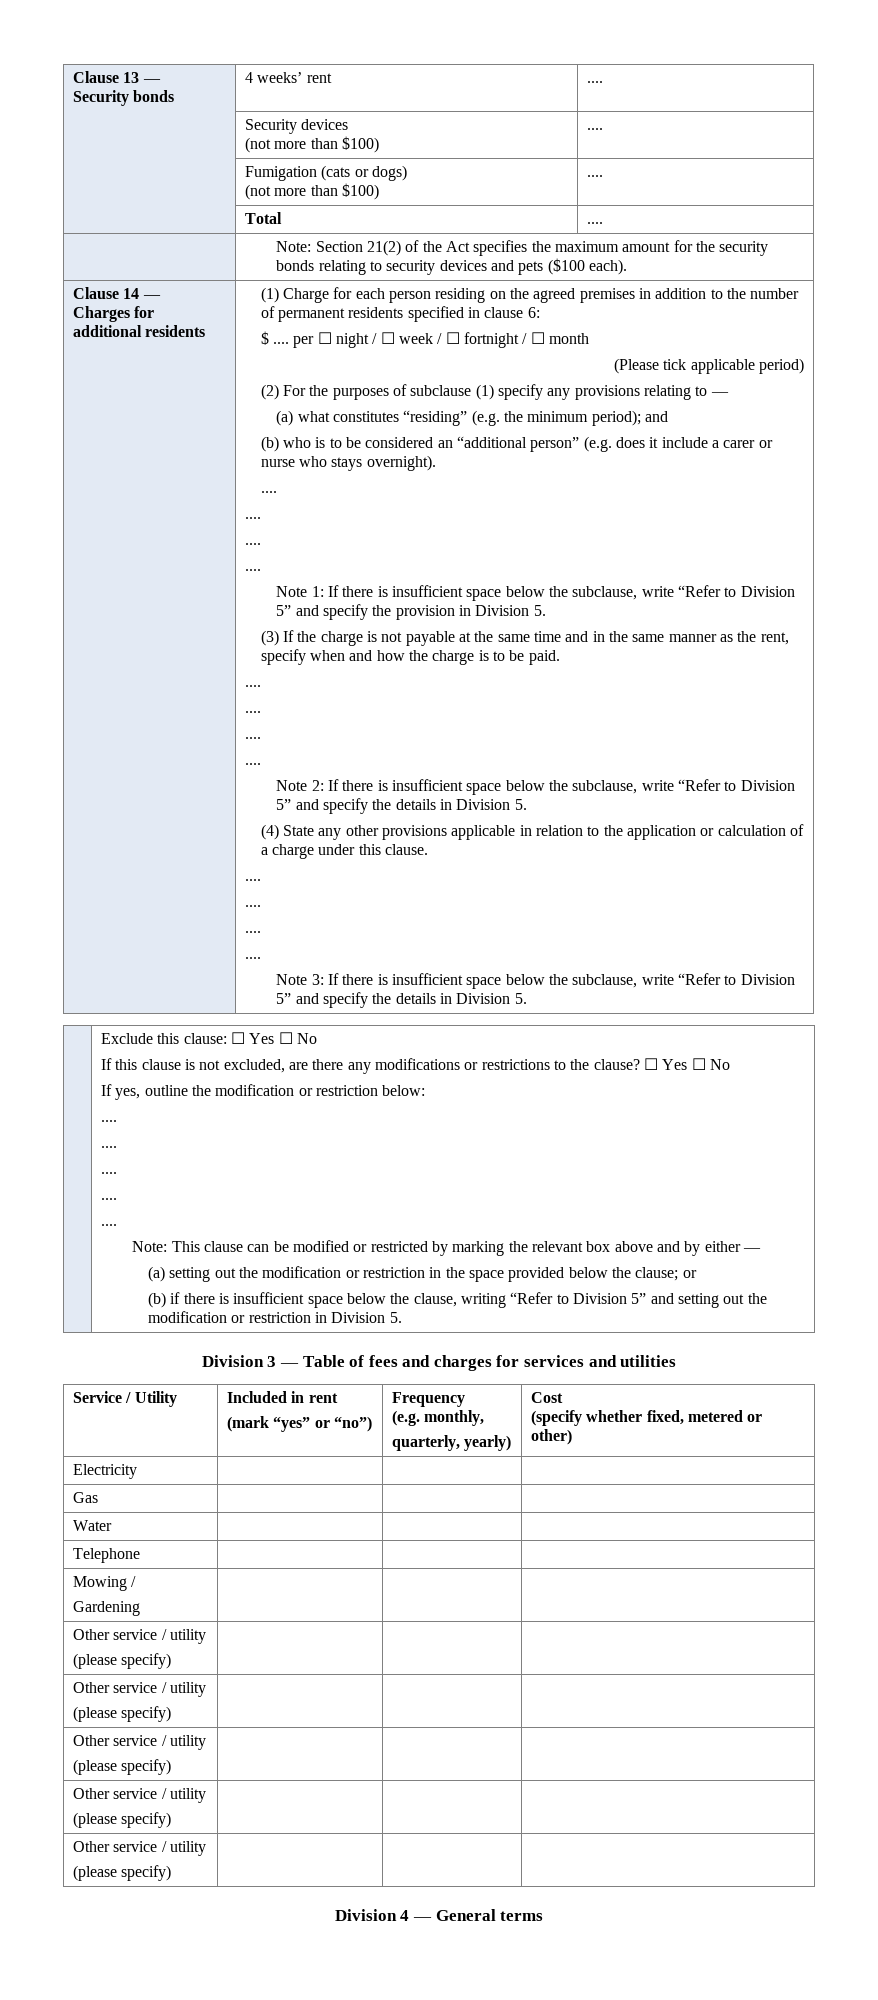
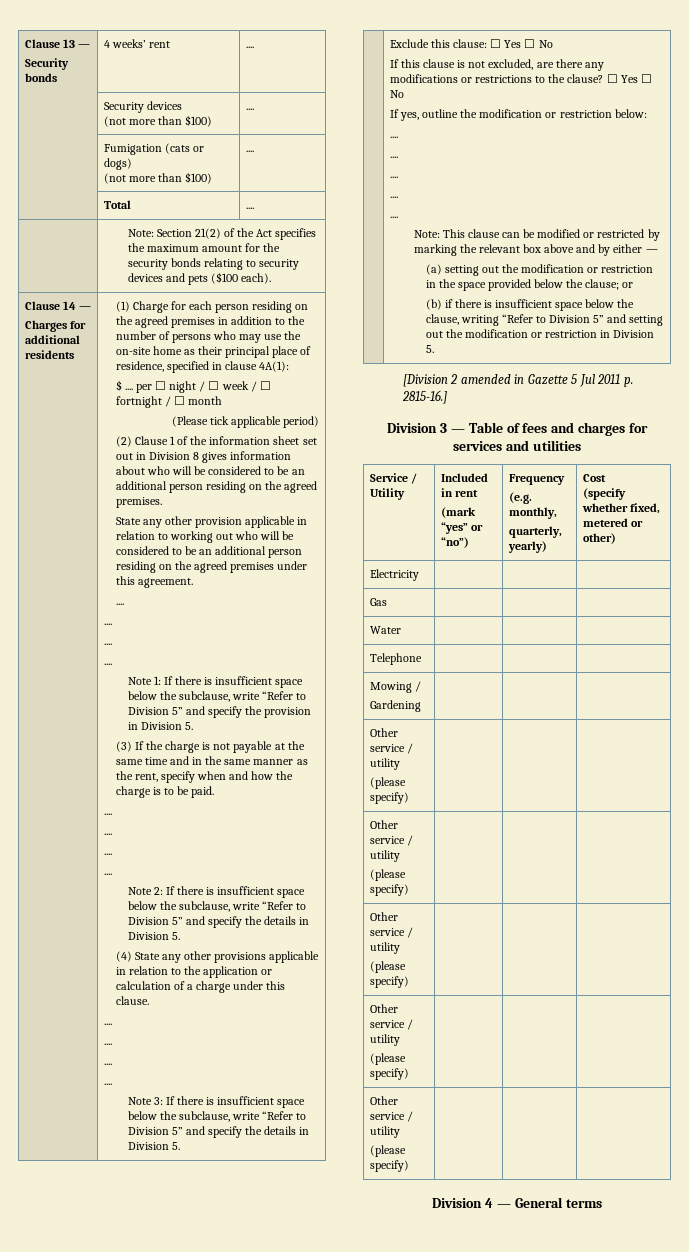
- (1) Charge for each person residing on the agreed premises in addition to the number of permanent residents specified in clause 6:
+ (1) Charge for each person residing on the agreed premises in addition to the number of persons who may use the on-site home as their principal place of residence, specified in clause 4A(1):
- (2) For the purposes of subclause (1) specify any provisions relating to —
- (a) what constitutes “residing” (e.g. the minimum period); and
- (b) who is to be considered an “additional person” (e.g. does it include a carer or nurse who stays overnight).
+ (2) Clause 1 of the information sheet set out in Division 8 gives information about who will be considered to be an additional person residing on the agreed premises.
+ State any other provision applicable in relation to working out who will be considered to be an additional person residing on the agreed premises under this agreement.
+ [Division 2 amended in Gazette 5 Jul 2011 p. 2815-16.]

